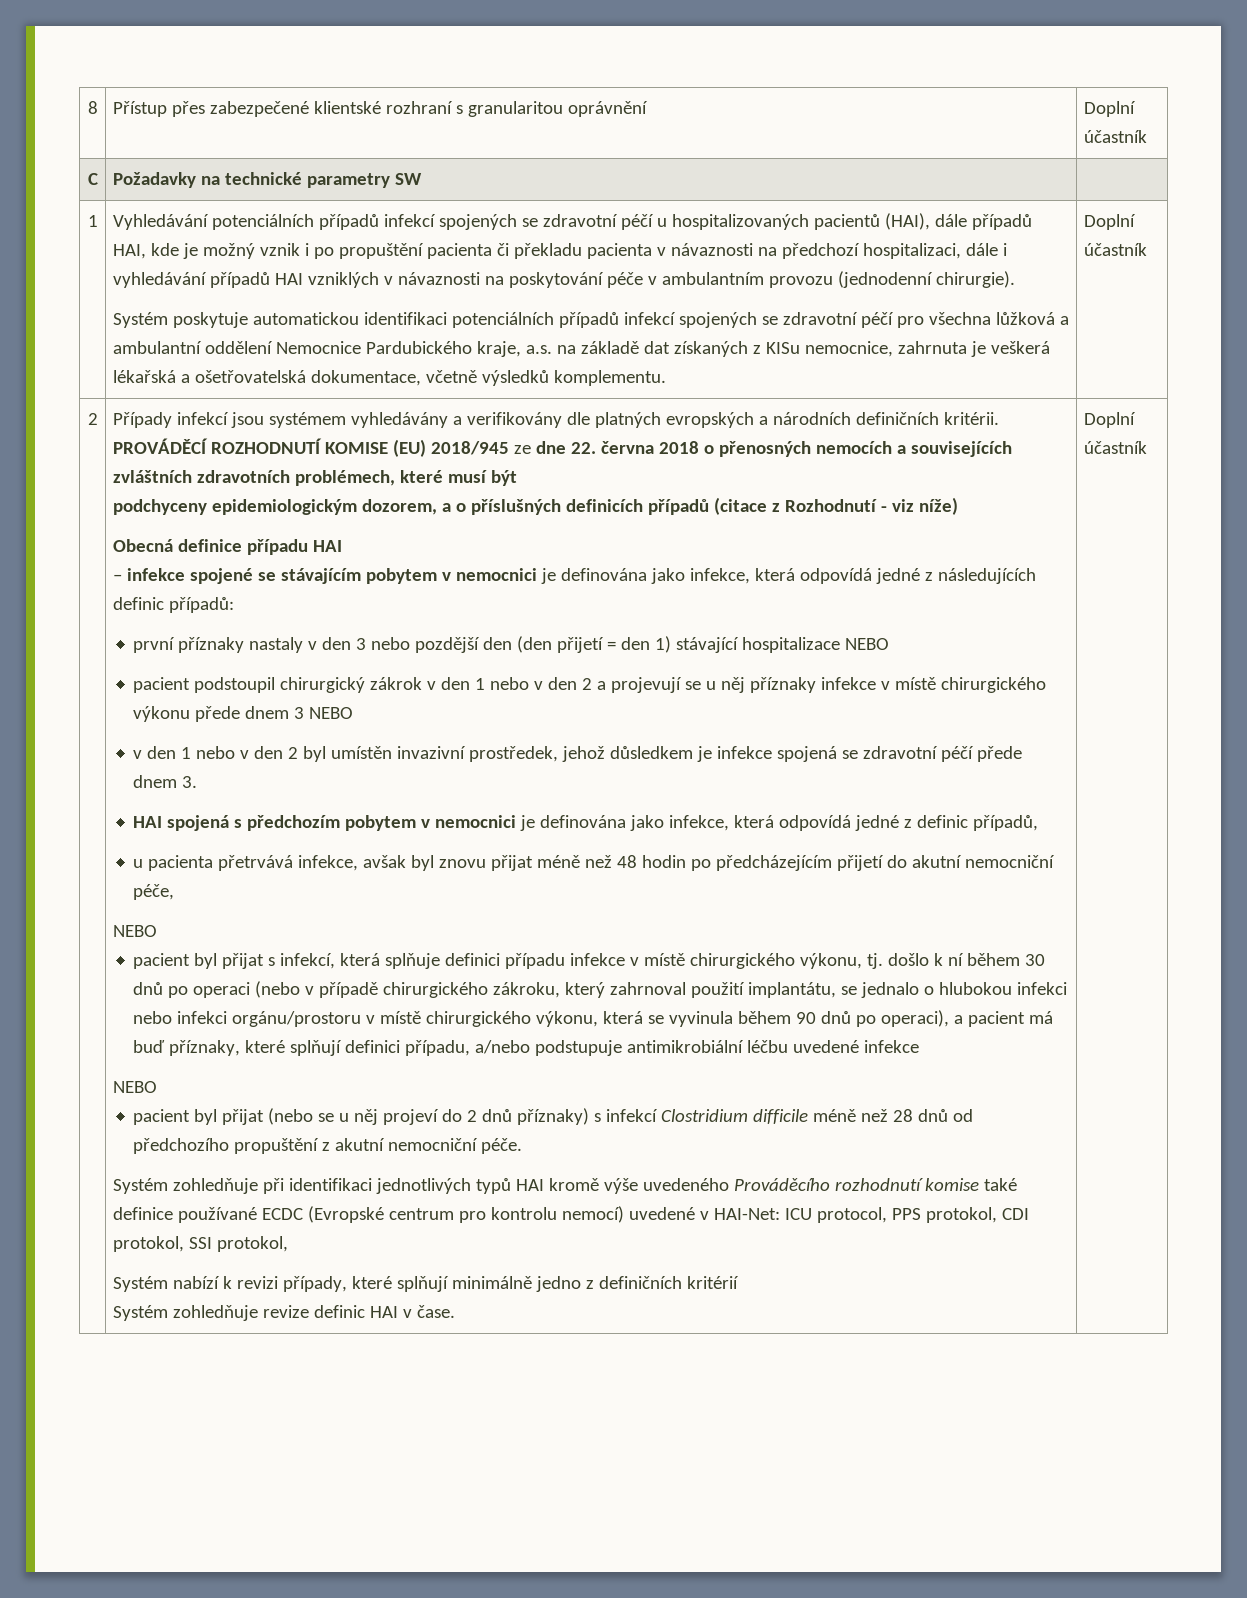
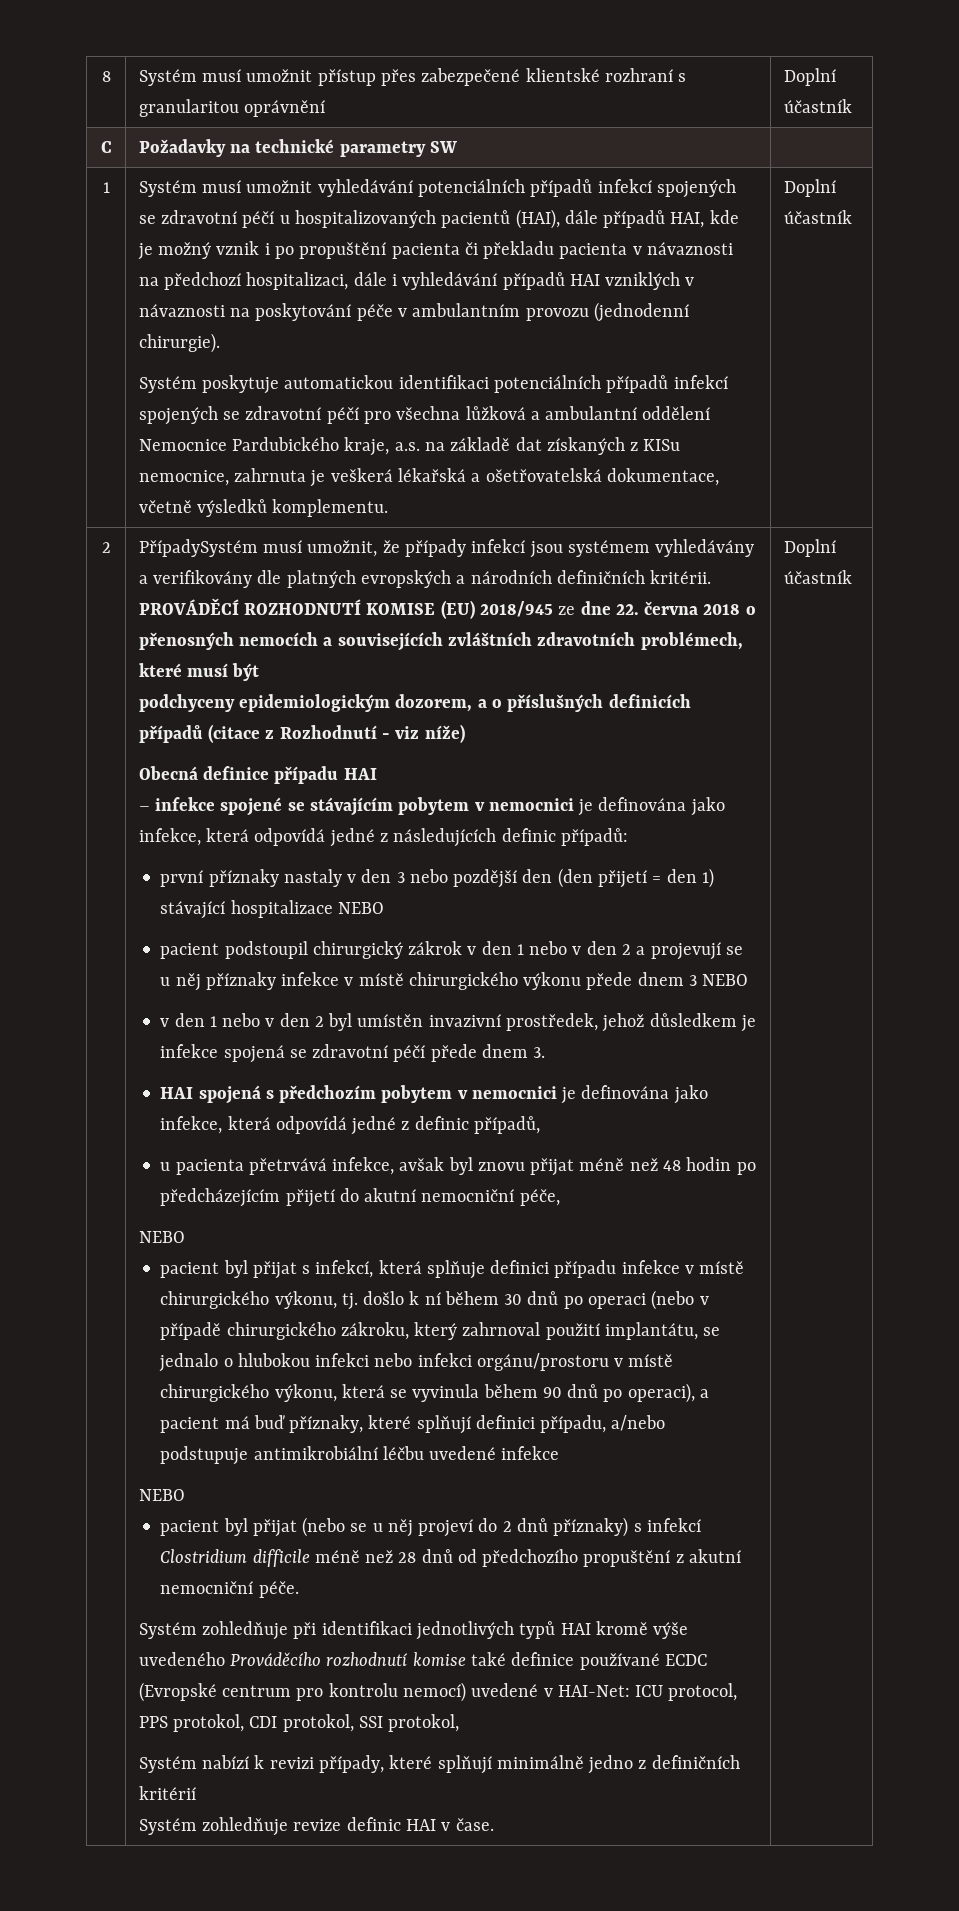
- 8 | Přístup přes zabezpečené klientské rozhraní s granularitou oprávnění | Doplní účastník
+ 8 | Systém musí umožnit přístup přes zabezpečené klientské rozhraní s granularitou oprávnění | Doplní účastník
- Vyhledávání potenciálních případů infekcí spojených se zdravotní péčí u hospitalizovaných pacientů (HAI), dále případů HAI, kde je možný vznik i po propuštění pacienta či překladu pacienta v návaznosti na předchozí hospitalizaci, dále i vyhledávání případů HAI vzniklých v návaznosti na poskytování péče v ambulantním provozu (jednodenní chirurgie).
+ Systém musí umožnit vyhledávání potenciálních případů infekcí spojených se zdravotní péčí u hospitalizovaných pacientů (HAI), dále případů HAI, kde je možný vznik i po propuštění pacienta či překladu pacienta v návaznosti na předchozí hospitalizaci, dále i vyhledávání případů HAI vzniklých v návaznosti na poskytování péče v ambulantním provozu (jednodenní chirurgie).
- Případy infekcí jsou systémem vyhledávány a verifikovány dle platných evropských a národních definičních kritérii.
+ PřípadySystém musí umožnit, že případy infekcí jsou systémem vyhledávány a verifikovány dle platných evropských a národních definičních kritérii.

